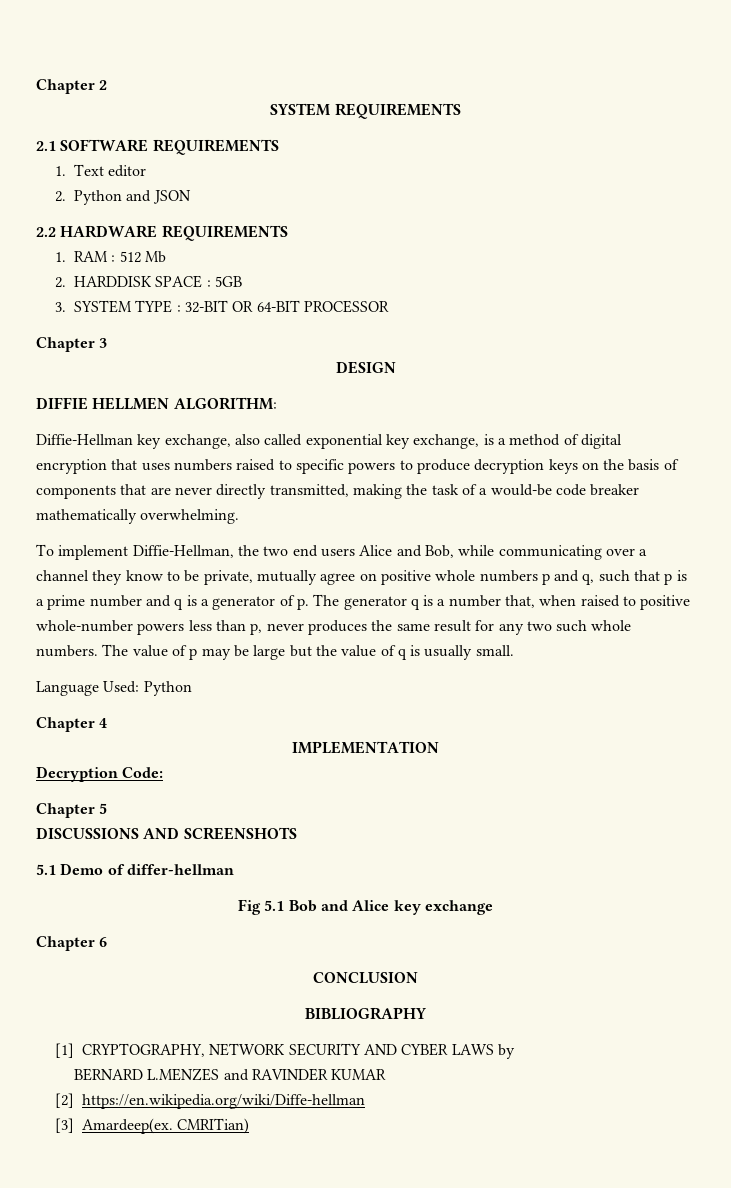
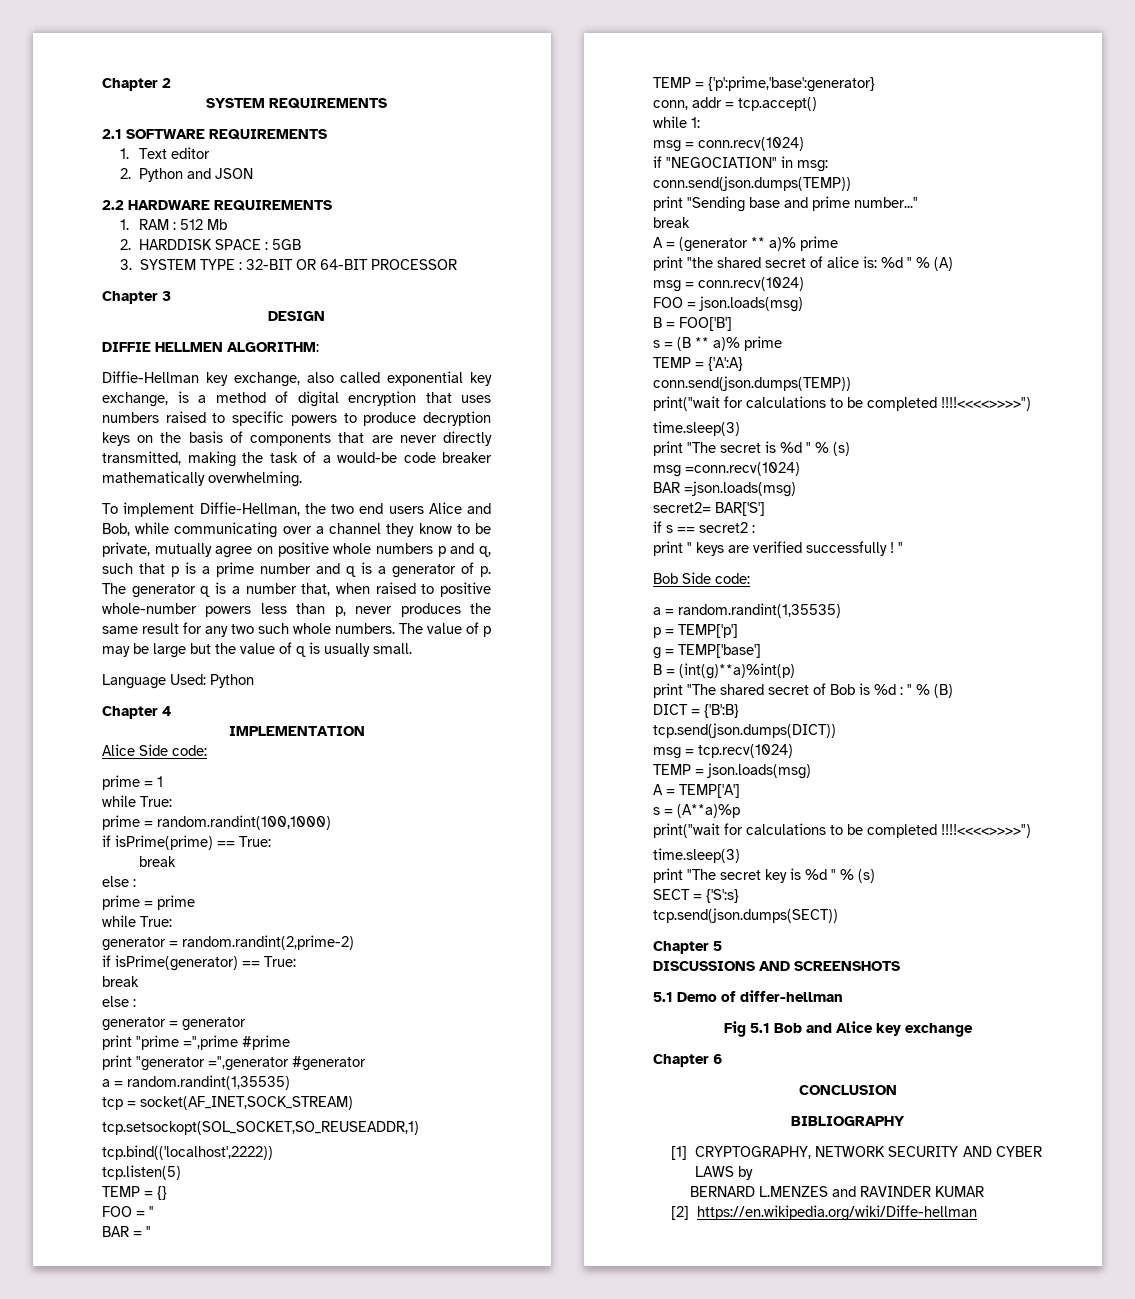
- Decryption Code:
+ Alice Side code:
+ prime = 1
+ while True:
+ prime = random.randint(100,1000)
+ if isPrime(prime) == True:
+ break
+ else :
+ prime = prime
+ while True:
+ generator = random.randint(2,prime-2)
+ if isPrime(generator) == True:
+ break
+ else :
+ generator = generator
+ print "prime =",prime #prime
+ print "generator =",generator #generator
+ a = random.randint(1,35535)
+ tcp = socket(AF_INET,SOCK_STREAM)
+ tcp.setsockopt(SOL_SOCKET,SO_REUSEADDR,1)
+ tcp.bind(('localhost',2222))
+ tcp.listen(5)
+ TEMP = {}
+ FOO = ''
+ BAR = ''
+ TEMP = {'p':prime,'base':generator}
+ conn, addr = tcp.accept()
+ while 1:
+ msg = conn.recv(1024)
+ if "NEGOCIATION" in msg:
+ conn.send(json.dumps(TEMP))
+ print "Sending base and prime number..."
+ break
+ A = (generator ** a)% prime
+ print "the shared secret of alice is: %d " % (A)
+ msg = conn.recv(1024)
+ FOO = json.loads(msg)
+ B = FOO['B']
+ s = (B ** a)% prime
+ TEMP = {'A':A}
+ conn.send(json.dumps(TEMP))
+ print("wait for calculations to be completed !!!!<<<<>>>>")
+ time.sleep(3)
+ print "The secret is %d " % (s)
+ msg =conn.recv(1024)
+ BAR =json.loads(msg)
+ secret2= BAR['S']
+ if s == secret2 :
+ print " keys are verified successfully ! "
+ Bob Side code:
+ a = random.randint(1,35535)
+ p = TEMP['p']
+ g = TEMP['base']
+ B = (int(g)**a)%int(p)
+ print "The shared secret of Bob is %d : " % (B)
+ DICT = {'B':B}
+ tcp.send(json.dumps(DICT))
+ msg = tcp.recv(1024)
+ TEMP = json.loads(msg)
+ A = TEMP['A']
+ s = (A**a)%p
+ print("wait for calculations to be completed !!!!<<<<>>>>")
+ time.sleep(3)
+ print "The secret key is %d " % (s)
+ SECT = {'S':s}
+ tcp.send(json.dumps(SECT))
- [3] Amardeep(ex. CMRITian)

